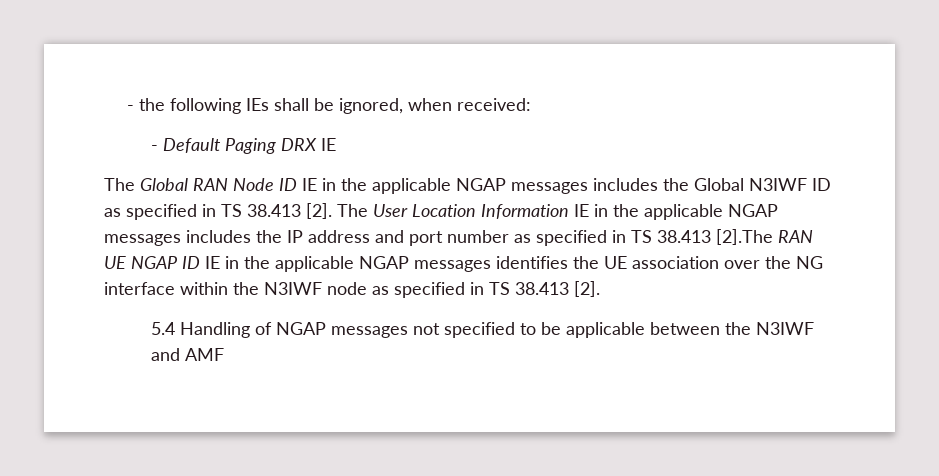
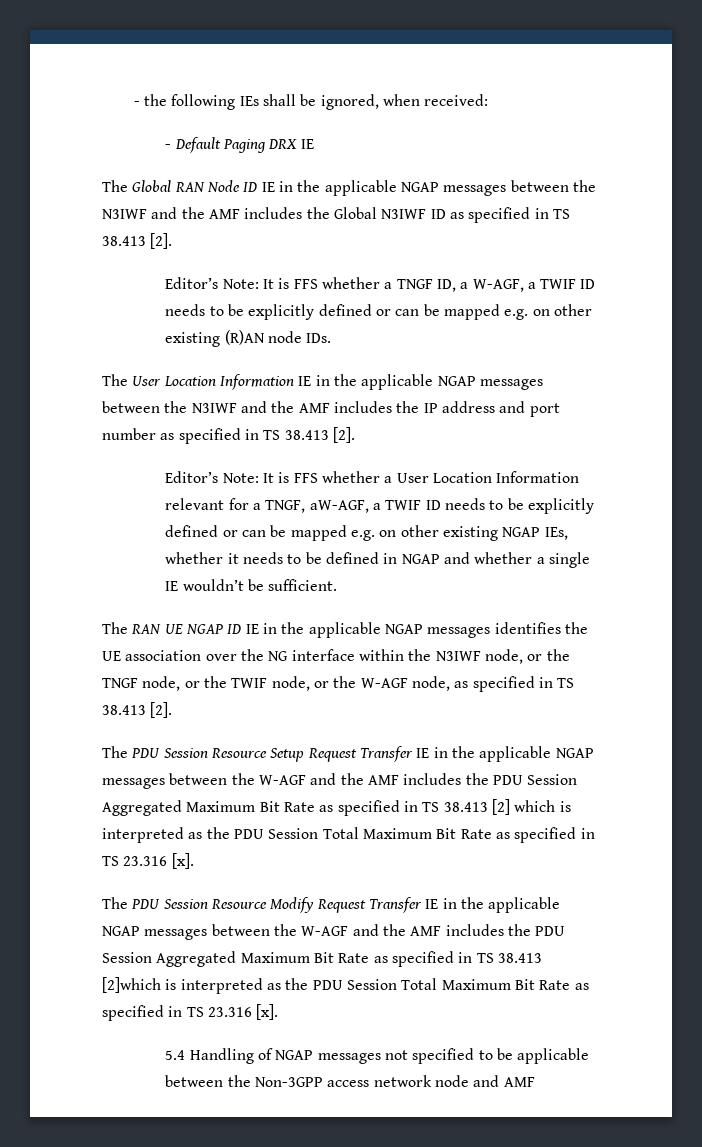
- The Global RAN Node ID IE in the applicable NGAP messages includes the Global N3IWF ID as specified in TS 38.413 [2]. The User Location Information IE in the applicable NGAP messages includes the IP address and port number as specified in TS 38.413 [2].The RAN UE NGAP ID IE in the applicable NGAP messages identifies the UE association over the NG interface within the N3IWF node as specified in TS 38.413 [2].
+ The Global RAN Node ID IE in the applicable NGAP messages between the N3IWF and the AMF includes the Global N3IWF ID as specified in TS 38.413 [2].
+ Editor’s Note: It is FFS whether a TNGF ID, a W-AGF, a TWIF ID needs to be explicitly defined or can be mapped e.g. on other existing (R)AN node IDs.
+ The User Location Information IE in the applicable NGAP messages between the N3IWF and the AMF includes the IP address and port number as specified in TS 38.413 [2].
+ Editor’s Note: It is FFS whether a User Location Information relevant for a TNGF, aW-AGF, a TWIF ID needs to be explicitly defined or can be mapped e.g. on other existing NGAP IEs, whether it needs to be defined in NGAP and whether a single IE wouldn’t be sufficient.
+ The RAN UE NGAP ID IE in the applicable NGAP messages identifies the UE association over the NG interface within the N3IWF node, or the TNGF node, or the TWIF node, or the W-AGF node, as specified in TS 38.413 [2].
+ The PDU Session Resource Setup Request Transfer IE in the applicable NGAP messages between the W-AGF and the AMF includes the PDU Session Aggregated Maximum Bit Rate as specified in TS 38.413 [2] which is interpreted as the PDU Session Total Maximum Bit Rate as specified in TS 23.316 [x].
+ The PDU Session Resource Modify Request Transfer IE in the applicable NGAP messages between the W-AGF and the AMF includes the PDU Session Aggregated Maximum Bit Rate as specified in TS 38.413 [2]which is interpreted as the PDU Session Total Maximum Bit Rate as specified in TS 23.316 [x].
- 5.4 Handling of NGAP messages not specified to be applicable between the N3IWF and AMF
+ 5.4 Handling of NGAP messages not specified to be applicable between the Non-3GPP access network node and AMF

